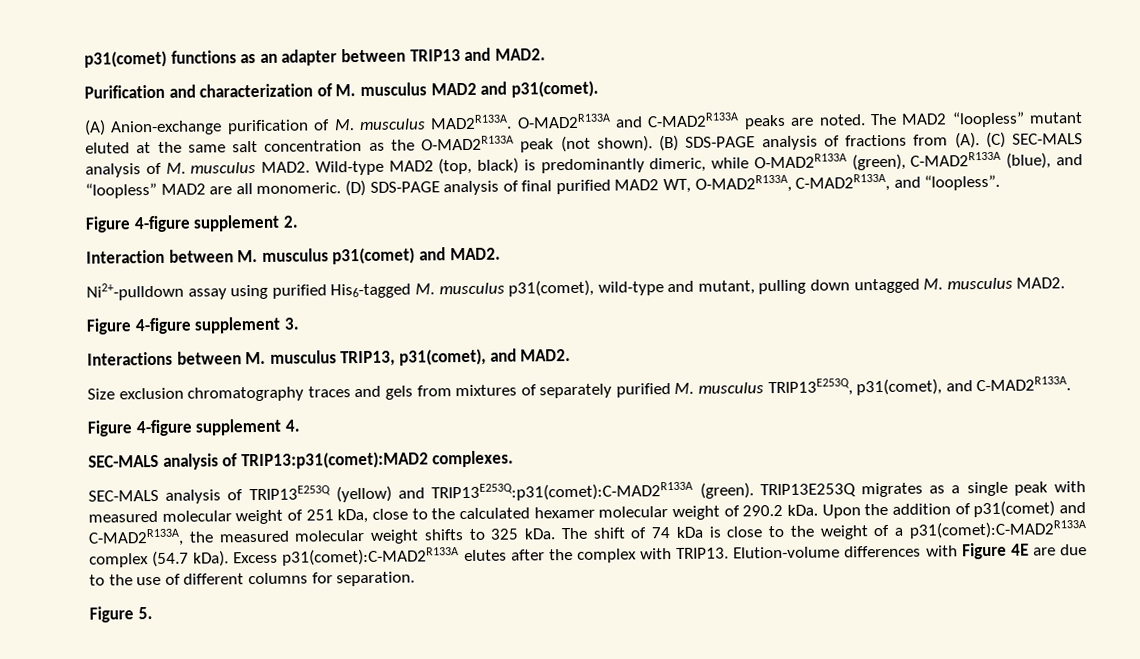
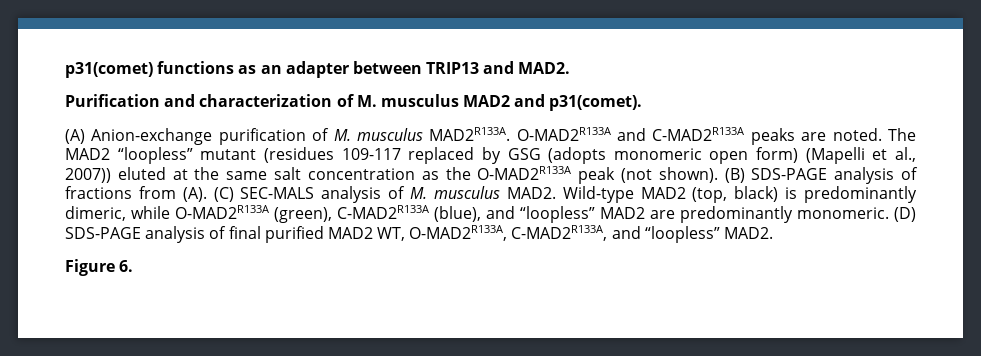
- The MAD2 “loopless” mutant eluted at the same salt concentration as the O-MAD2R133A peak (not shown).
+ The MAD2 “loopless” mutant (residues 109-117 replaced by GSG (adopts monomeric open form) (Mapelli et al., 2007)) eluted at the same salt concentration as the O-MAD2R133A peak (not shown).
- Wild-type MAD2 (top, black) is predominantly dimeric, while O-MAD2R133A (green), C-MAD2R133A (blue), and “loopless” MAD2 are all monomeric.
+ Wild-type MAD2 (top, black) is predominantly dimeric, while O-MAD2R133A (green), C-MAD2R133A (blue), and “loopless” MAD2 are predominantly monomeric.
- (D) SDS-PAGE analysis of final purified MAD2 WT, O-MAD2R133A, C-MAD2R133A, and “loopless”.
- Figure 4-figure supplement 2.
- Interaction between M. musculus p31(comet) and MAD2.
- Ni2+-pulldown assay using purified His6-tagged M. musculus p31(comet), wild-type and mutant, pulling down untagged M. musculus MAD2.
- Figure 4-figure supplement 3.
- Interactions between M. musculus TRIP13, p31(comet), and MAD2.
- Size exclusion chromatography traces and gels from mixtures of separately purified M. musculus TRIP13E253Q, p31(comet), and C-MAD2R133A.
- Figure 4-figure supplement 4.
- SEC-MALS analysis of TRIP13:p31(comet):MAD2 complexes.
- SEC-MALS analysis of TRIP13E253Q (yellow) and TRIP13E253Q:p31(comet):C-MAD2R133A (green). TRIP13E253Q migrates as a single peak with measured molecular weight of 251 kDa, close to the calculated hexamer molecular weight of 290.2 kDa. Upon the addition of p31(comet) and C-MAD2R133A, the measured molecular weight shifts to 325 kDa. The shift of 74 kDa is close to the weight of a p31(comet):C-MAD2R133A complex (54.7 kDa). Excess p31(comet):C-MAD2R133A elutes after the complex with TRIP13. Elution-volume differences with Figure 4E are due to the use of different columns for separation.
- Figure 5.
+ (D) SDS-PAGE analysis of final purified MAD2 WT, O-MAD2R133A, C-MAD2R133A, and “loopless” MAD2.
+ Figure 6.

